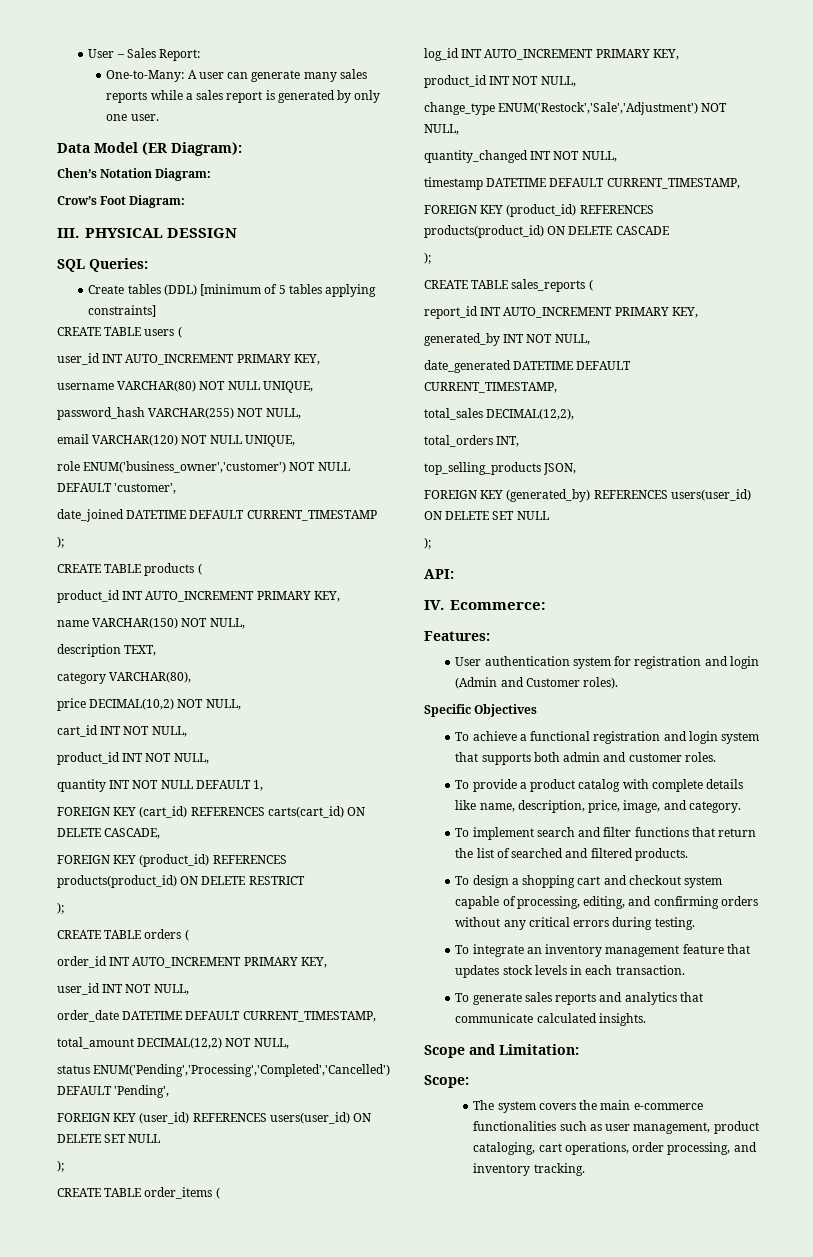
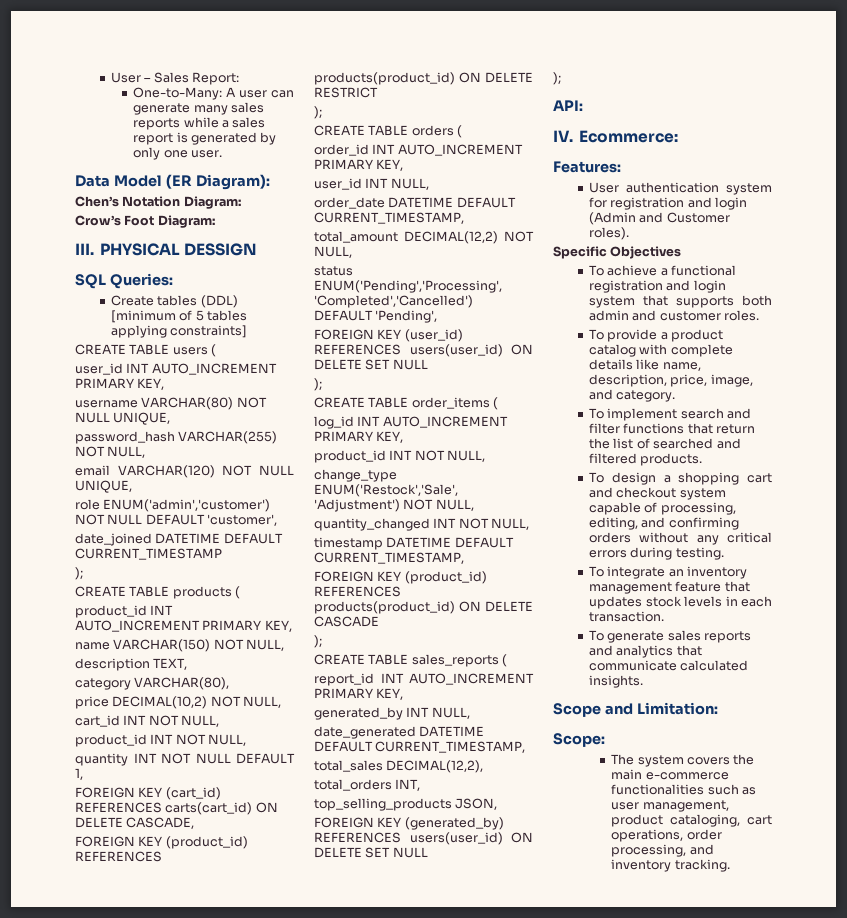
- role ENUM('business_owner','customer') NOT NULL DEFAULT 'customer',
+ role ENUM('admin','customer') NOT NULL DEFAULT 'customer',
- user_id INT NOT NULL,
+ user_id INT NULL,
- generated_by INT NOT NULL,
+ generated_by INT NULL,

